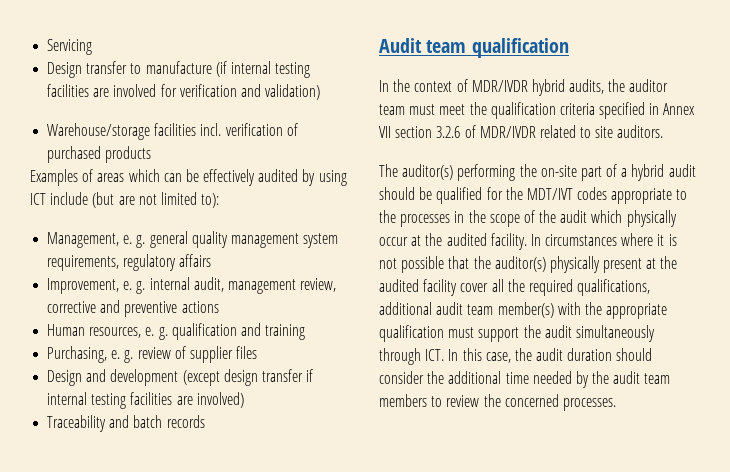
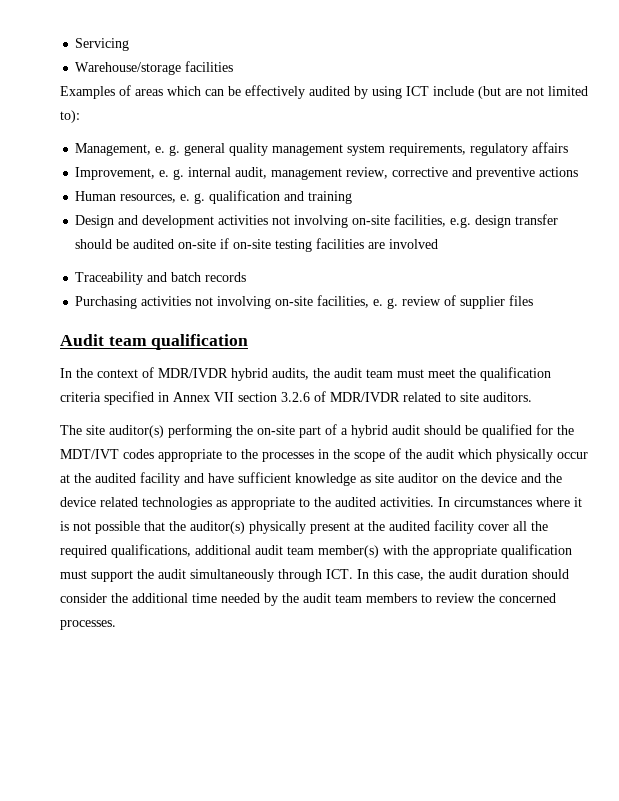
- Design transfer to manufacture (if internal testing facilities are involved for verification and validation)
- Warehouse/storage facilities incl. verification of purchased products
+ Warehouse/storage facilities
- Purchasing, e. g. review of supplier files
+ Design and development activities not involving on-site facilities, e.g. design transfer should be audited on-site if on-site testing facilities are involved
+ Traceability and batch records
+ Purchasing activities not involving on-site facilities, e. g. review of supplier files
- Design and development (except design transfer if internal testing facilities are involved)
- Traceability and batch records
- In the context of MDR/IVDR hybrid audits, the auditor team must meet the qualification criteria specified in Annex VII section 3.2.6 of MDR/IVDR related to site auditors.
+ In the context of MDR/IVDR hybrid audits, the audit team must meet the qualification criteria specified in Annex VII section 3.2.6 of MDR/IVDR related to site auditors.
- The auditor(s) performing the on-site part of a hybrid audit should be qualified for the MDT/IVT codes appropriate to the processes in the scope of the audit which physically occur at the audited facility.
+ The site auditor(s) performing the on-site part of a hybrid audit should be qualified for the MDT/IVT codes appropriate to the processes in the scope of the audit which physically occur at the audited facility and have sufficient knowledge as site auditor on the device and the device related technologies as appropriate to the audited activities.

